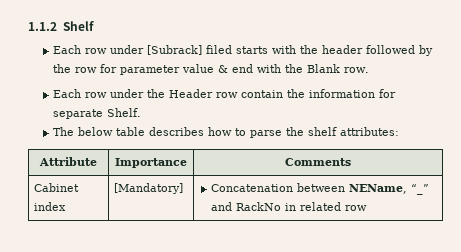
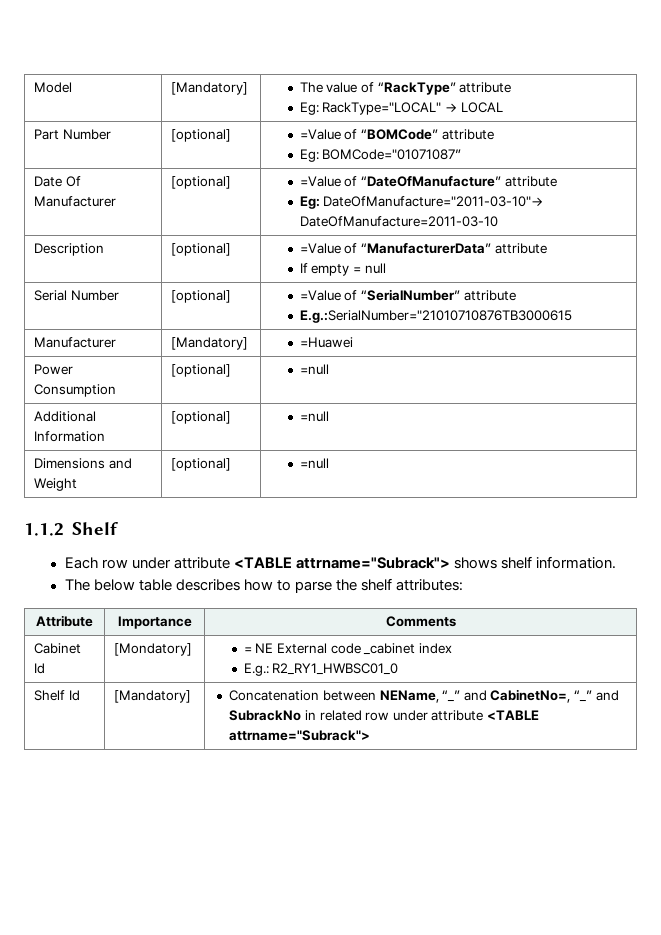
+ Model | [Mandatory] | The value of “RackType” attribute
+ Eg: RackType="LOCAL" → LOCAL
+ Part Number | [optional] | =Value of “BOMCode” attribute
+ Eg: BOMCode="01071087”
+ Date Of Manufacturer | [optional] | =Value of “DateOfManufacture” attribute
+ Eg: DateOfManufacture="2011-03-10"→ DateOfManufacture=2011-03-10
+ Description | [optional] | =Value of “ManufacturerData” attribute
+ If empty = null
+ Serial Number | [optional] | =Value of “SerialNumber” attribute
+ E.g.:SerialNumber="21010710876TB3000615
+ Manufacturer | [Mandatory] | =Huawei
+ Power Consumption | [optional] | =null
+ Additional Information | [optional] | =null
+ Dimensions and Weight | [optional] | =null
- Each row under [Subrack] filed starts with the header followed by the row for parameter value & end with the Blank row.
- Each row under the Header row contain the information for separate Shelf.
+ Each row under attribute <TABLE attrname="Subrack"> shows shelf information.
- Cabinet index | [Mandatory] | Concatenation between NEName, “_” and RackNo in related row
+ Cabinet Id | [Mondatory] | = NE External code _cabinet index
+ E.g.: R2_RY1_HWBSC01_0
+ Shelf Id | [Mandatory] | Concatenation between NEName, “_” and CabinetNo=, “_” and SubrackNo in related row under attribute <TABLE attrname="Subrack">

